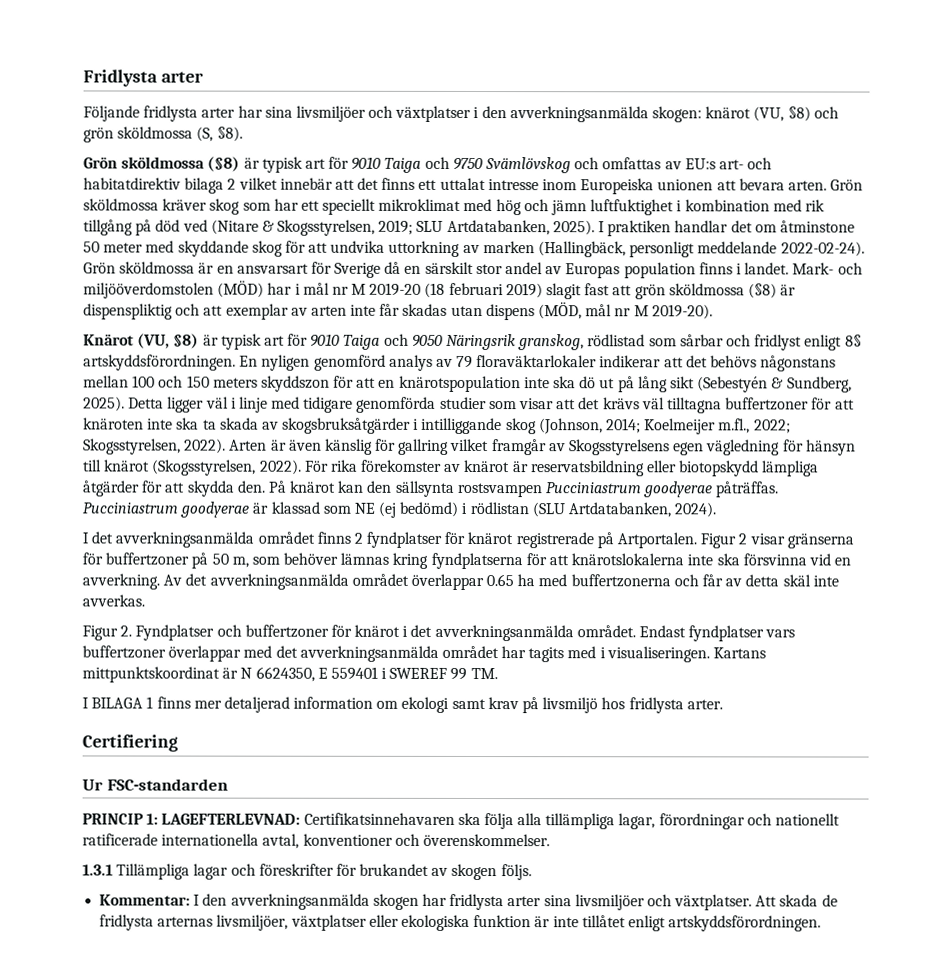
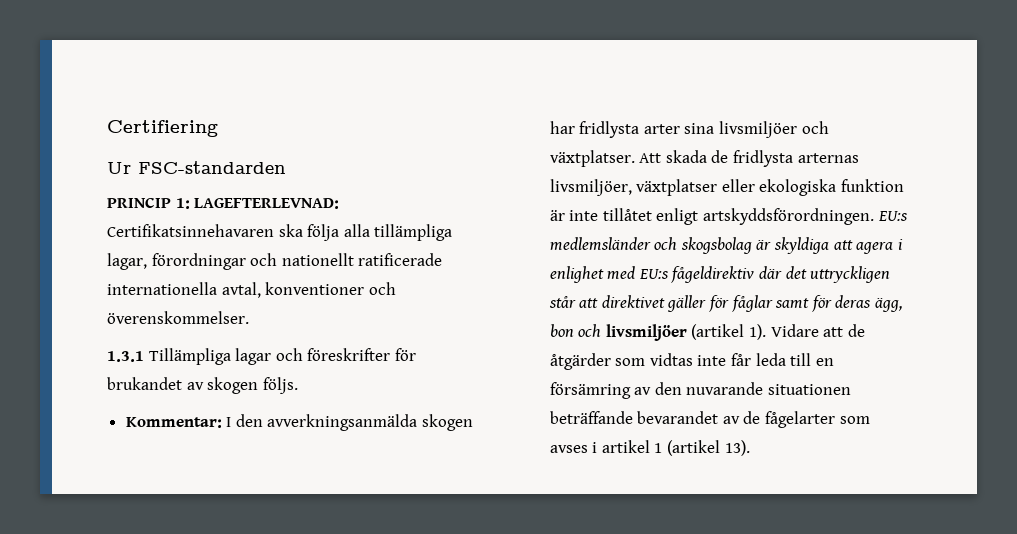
- Fridlysta arter
- Följande fridlysta arter har sina livsmiljöer och växtplatser i den avverkningsanmälda skogen: knärot (VU, §8) och grön sköldmossa (S, §8).
- Grön sköldmossa (§8) är typisk art för 9010 Taiga och 9750 Svämlövskog och omfattas av EU:s art- och habitatdirektiv bilaga 2 vilket innebär att det finns ett uttalat intresse inom Europeiska unionen att bevara arten. Grön sköldmossa kräver skog som har ett speciellt mikroklimat med hög och jämn luftfuktighet i kombination med rik tillgång på död ved (Nitare & Skogsstyrelsen, 2019; SLU Artdatabanken, 2025). I praktiken handlar det om åtminstone 50 meter med skyddande skog för att undvika uttorkning av marken (Hallingbäck, personligt meddelande 2022-02-24). Grön sköldmossa är en ansvarsart för Sverige då en särskilt stor andel av Europas population finns i landet. Mark- och miljööverdomstolen (MÖD) har i mål nr M 2019-20 (18 februari 2019) slagit fast att grön sköldmossa (§8) är dispenspliktig och att exemplar av arten inte får skadas utan dispens (MÖD, mål nr M 2019-20).
- Knärot (VU, §8) är typisk art för 9010 Taiga och 9050 Näringsrik granskog, rödlistad som sårbar och fridlyst enligt 8§ artskyddsförordningen. En nyligen genomförd analys av 79 floraväktarlokaler indikerar att det behövs någonstans mellan 100 och 150 meters skyddszon för att en knärotspopulation inte ska dö ut på lång sikt (Sebestyén & Sundberg, 2025). Detta ligger väl i linje med tidigare genomförda studier som visar att det krävs väl tilltagna buffertzoner för att knäroten inte ska ta skada av skogsbruksåtgärder i intilliggande skog (Johnson, 2014; Koelmeijer m.fl., 2022; Skogsstyrelsen, 2022). Arten är även känslig för gallring vilket framgår av Skogsstyrelsens egen vägledning för hänsyn till knärot (Skogsstyrelsen, 2022). För rika förekomster av knärot är reservatsbildning eller biotopskydd lämpliga åtgärder för att skydda den. På knärot kan den sällsynta rostsvampen Pucciniastrum goodyerae påträffas. Pucciniastrum goodyerae är klassad som NE (ej bedömd) i rödlistan (SLU Artdatabanken, 2024).
- I det avverkningsanmälda området finns 2 fyndplatser för knärot registrerade på Artportalen. Figur 2 visar gränserna för buffertzoner på 50 m, som behöver lämnas kring fyndplatserna för att knärotslokalerna inte ska försvinna vid en avverkning. Av det avverkningsanmälda området överlappar 0.65 ha med buffertzonerna och får av detta skäl inte avverkas.
- Figur 2. Fyndplatser och buffertzoner för knärot i det avverkningsanmälda området. Endast fyndplatser vars buffertzoner överlappar med det avverkningsanmälda området har tagits med i visualiseringen. Kartans mittpunktskoordinat är N 6624350, E 559401 i SWEREF 99 TM.
- I BILAGA 1 finns mer detaljerad information om ekologi samt krav på livsmiljö hos fridlysta arter.
+ EU:s medlemsländer och skogsbolag är skyldiga att agera i enlighet med EU:s fågeldirektiv där det uttryckligen står att direktivet gäller för fåglar samt för deras ägg, bon och livsmiljöer (artikel 1). Vidare att de åtgärder som vidtas inte får leda till en försämring av den nuvarande situationen beträffande bevarandet av de fågelarter som avses i artikel 1 (artikel 13).

